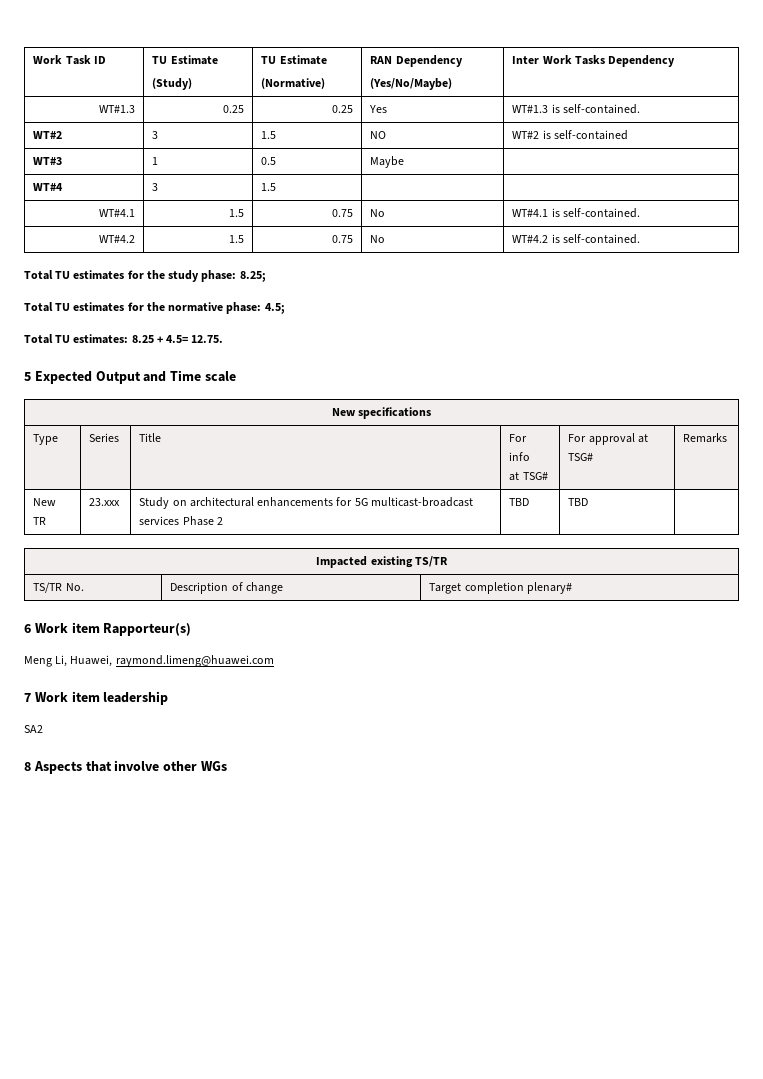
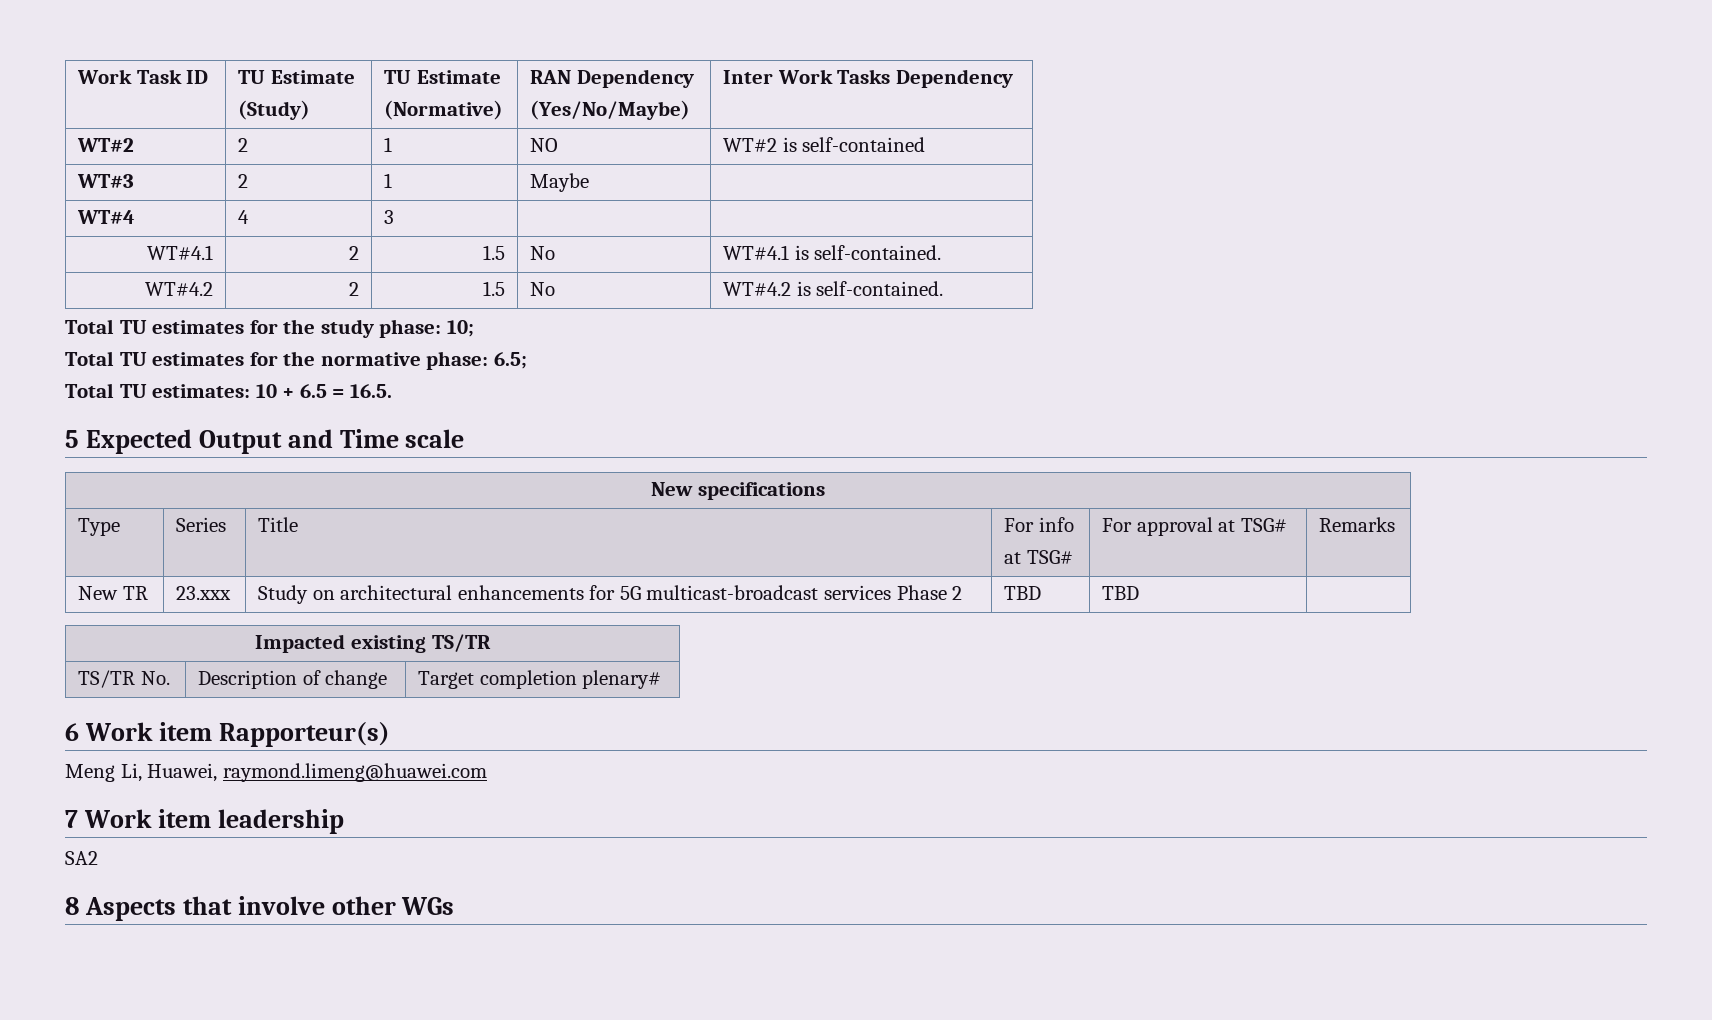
- WT#1.3 | 0.25 | 0.25 | Yes | WT#1.3 is self-contained.
- WT#2 | 3 | 1.5 | NO | WT#2 is self-contained
+ WT#2 | 2 | 1 | NO | WT#2 is self-contained
- WT#3 | 1 | 0.5 | Maybe |
+ WT#3 | 2 | 1 | Maybe |
- WT#4 | 3 | 1.5 | |
- WT#4.1 | 1.5 | 0.75 | No | WT#4.1 is self-contained.
+ WT#4 | 4 | 3 | |
+ WT#4.1 | 2 | 1.5 | No | WT#4.1 is self-contained.
- WT#4.2 | 1.5 | 0.75 | No | WT#4.2 is self-contained.
+ WT#4.2 | 2 | 1.5 | No | WT#4.2 is self-contained.
- Total TU estimates for the study phase: 8.25;
+ Total TU estimates for the study phase: 10;
- Total TU estimates for the normative phase: 4.5;
+ Total TU estimates for the normative phase: 6.5;
- Total TU estimates: 8.25 + 4.5= 12.75.
+ Total TU estimates: 10 + 6.5 = 16.5.

